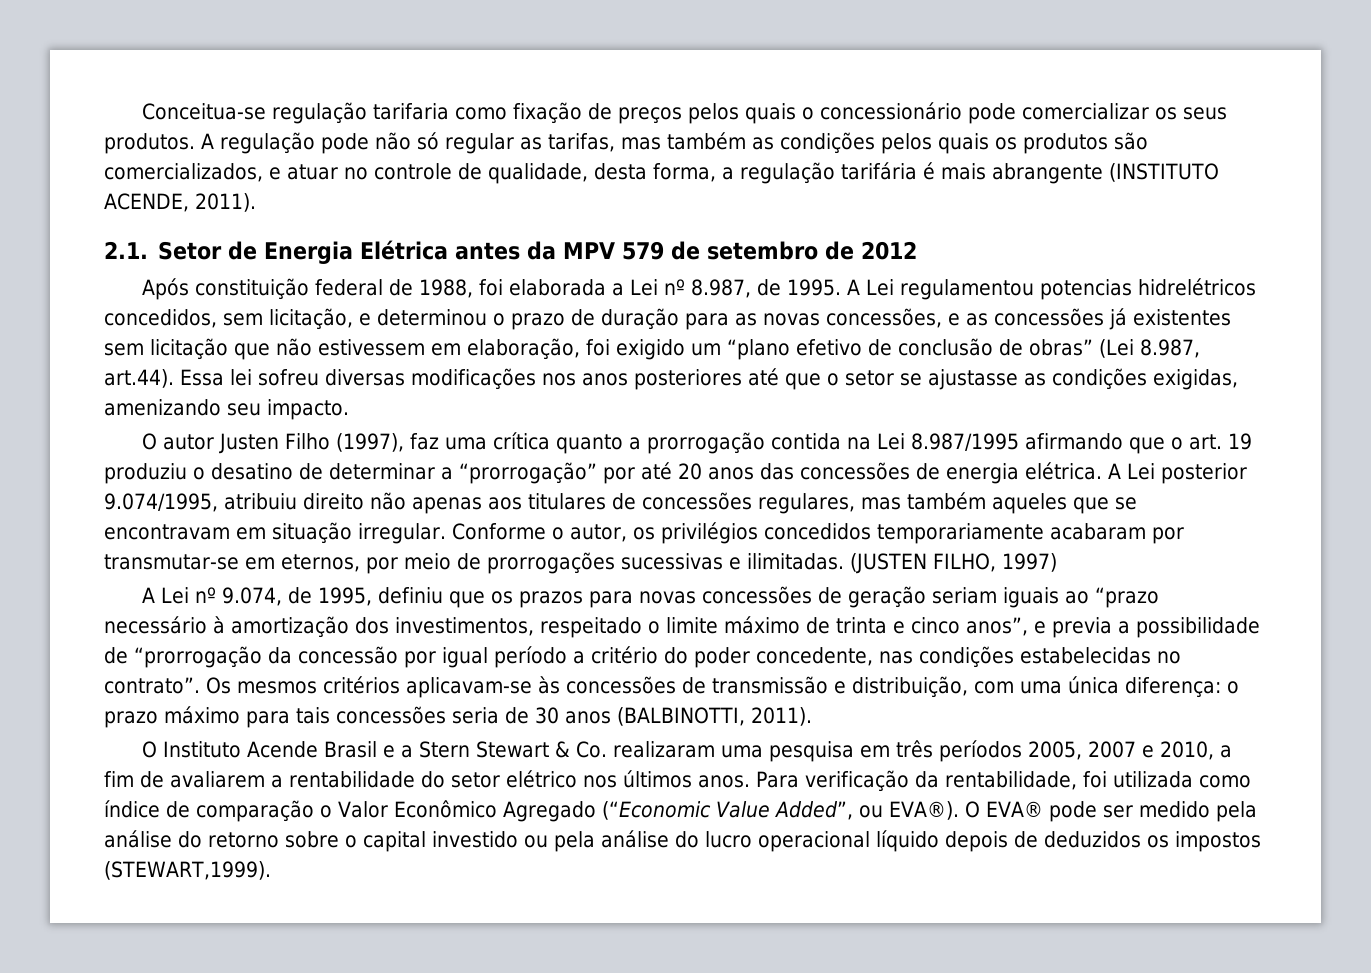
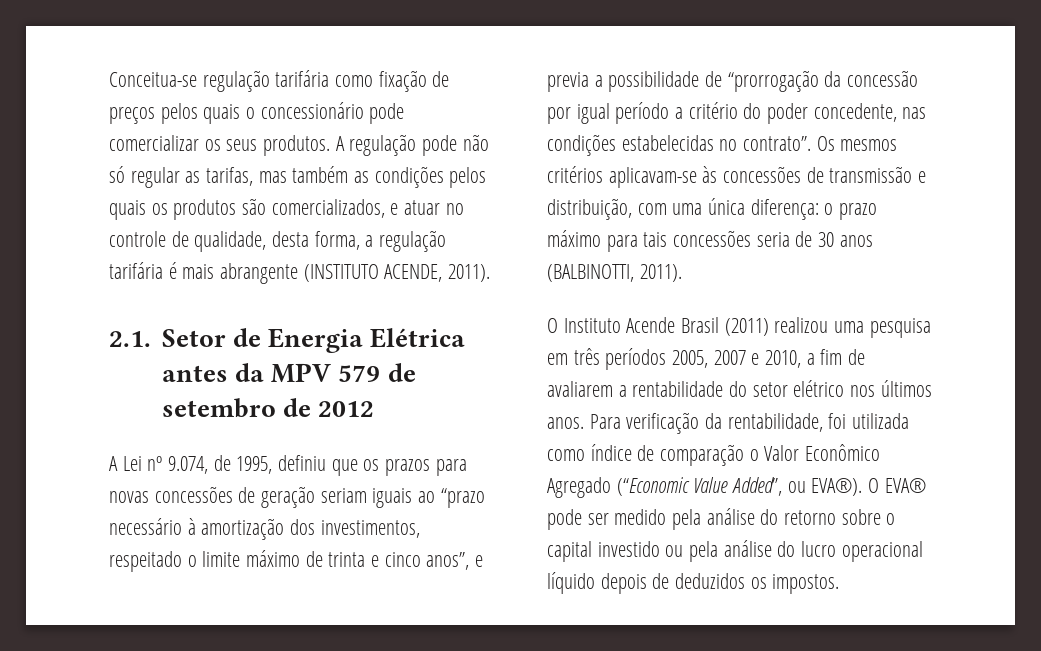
- Conceitua-se regulação tarifaria como fixação de preços pelos quais o concessionário pode comercializar os seus produtos.
+ Conceitua-se regulação tarifária como fixação de preços pelos quais o concessionário pode comercializar os seus produtos.
- Após constituição federal de 1988, foi elaborada a Lei nº 8.987, de 1995. A Lei regulamentou potencias hidrelétricos concedidos, sem licitação, e determinou o prazo de duração para as novas concessões, e as concessões já existentes sem licitação que não estivessem em elaboração, foi exigido um “plano efetivo de conclusão de obras” (Lei 8.987, art.44). Essa lei sofreu diversas modificações nos anos posteriores até que o setor se ajustasse as condições exigidas, amenizando seu impacto.
- O autor Justen Filho (1997), faz uma crítica quanto a prorrogação contida na Lei 8.987/1995 afirmando que o art. 19 produziu o desatino de determinar a “prorrogação” por até 20 anos das concessões de energia elétrica. A Lei posterior 9.074/1995, atribuiu direito não apenas aos titulares de concessões regulares, mas também aqueles que se encontravam em situação irregular. Conforme o autor, os privilégios concedidos temporariamente acabaram por transmutar-se em eternos, por meio de prorrogações sucessivas e ilimitadas. (JUSTEN FILHO, 1997)
- O Instituto Acende Brasil e a Stern Stewart & Co. realizaram uma pesquisa em três períodos 2005, 2007 e 2010, a fim de avaliarem a rentabilidade do setor elétrico nos últimos anos.
+ O Instituto Acende Brasil (2011) realizou uma pesquisa em três períodos 2005, 2007 e 2010, a fim de avaliarem a rentabilidade do setor elétrico nos últimos anos.
- O EVA® pode ser medido pela análise do retorno sobre o capital investido ou pela análise do lucro operacional líquido depois de deduzidos os impostos (STEWART,1999).
+ O EVA® pode ser medido pela análise do retorno sobre o capital investido ou pela análise do lucro operacional líquido depois de deduzidos os impostos.

